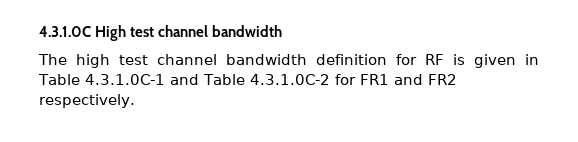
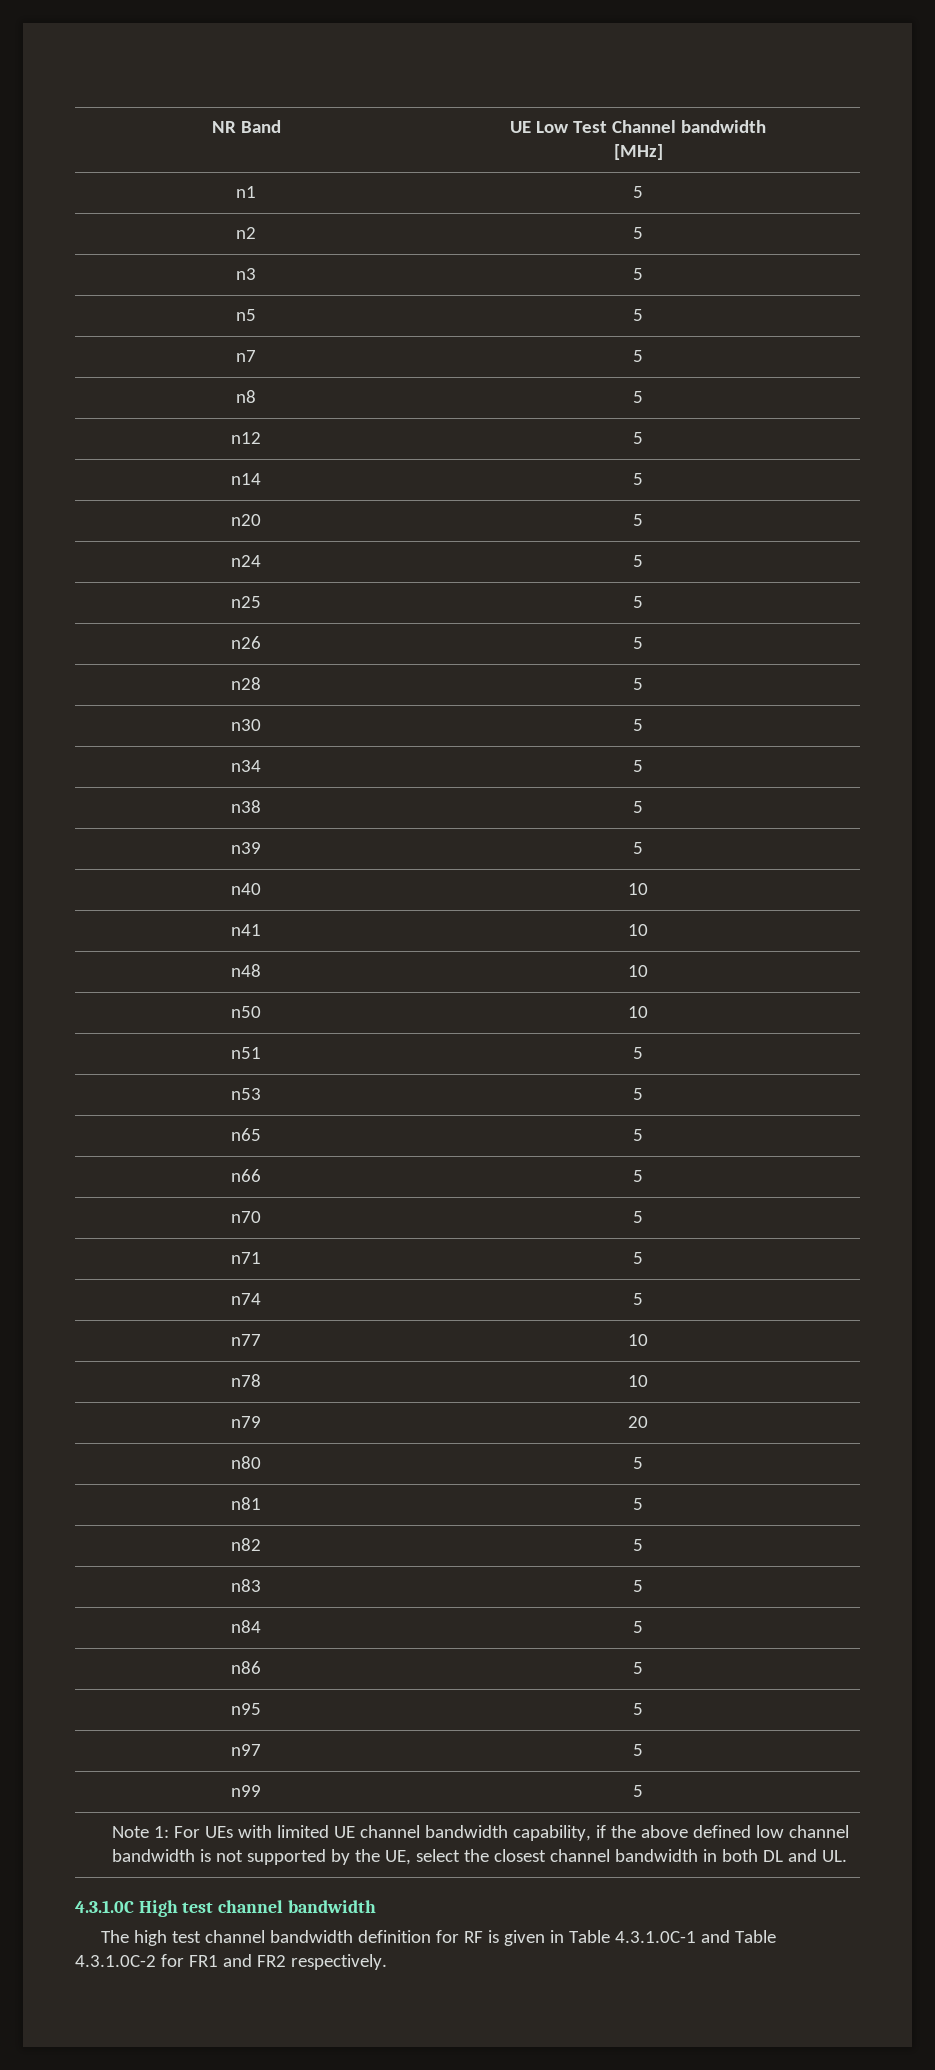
+ NR Band | UE Low Test Channel bandwidth
+ [MHz]
+ n1 | 5
+ n2 | 5
+ n3 | 5
+ n5 | 5
+ n7 | 5
+ n8 | 5
+ n12 | 5
+ n14 | 5
+ n20 | 5
+ n24 | 5
+ n25 | 5
+ n26 | 5
+ n28 | 5
+ n30 | 5
+ n34 | 5
+ n38 | 5
+ n39 | 5
+ n40 | 10
+ n41 | 10
+ n48 | 10
+ n50 | 10
+ n51 | 5
+ n53 | 5
+ n65 | 5
+ n66 | 5
+ n70 | 5
+ n71 | 5
+ n74 | 5
+ n77 | 10
+ n78 | 10
+ n79 | 20
+ n80 | 5
+ n81 | 5
+ n82 | 5
+ n83 | 5
+ n84 | 5
+ n86 | 5
+ n95 | 5
+ n97 | 5
+ n99 | 5
+ Note 1: For UEs with limited UE channel bandwidth capability, if the above defined low channel bandwidth is not supported by the UE, select the closest channel bandwidth in both DL and UL.

